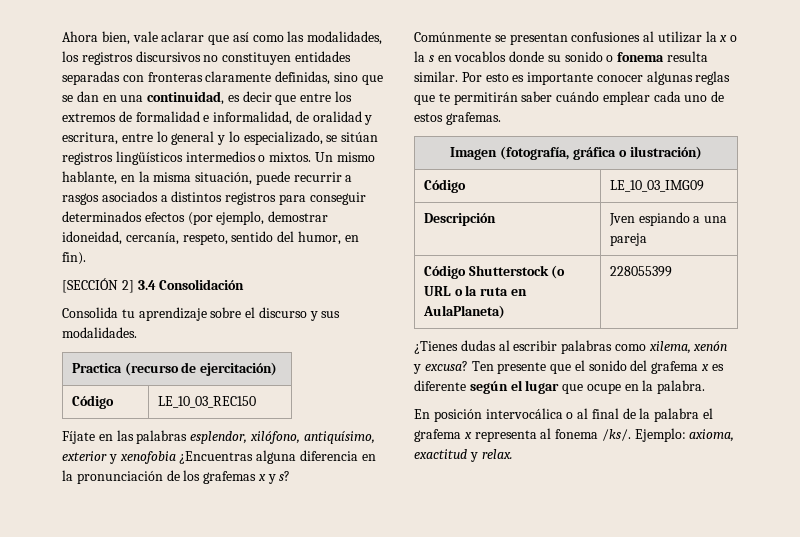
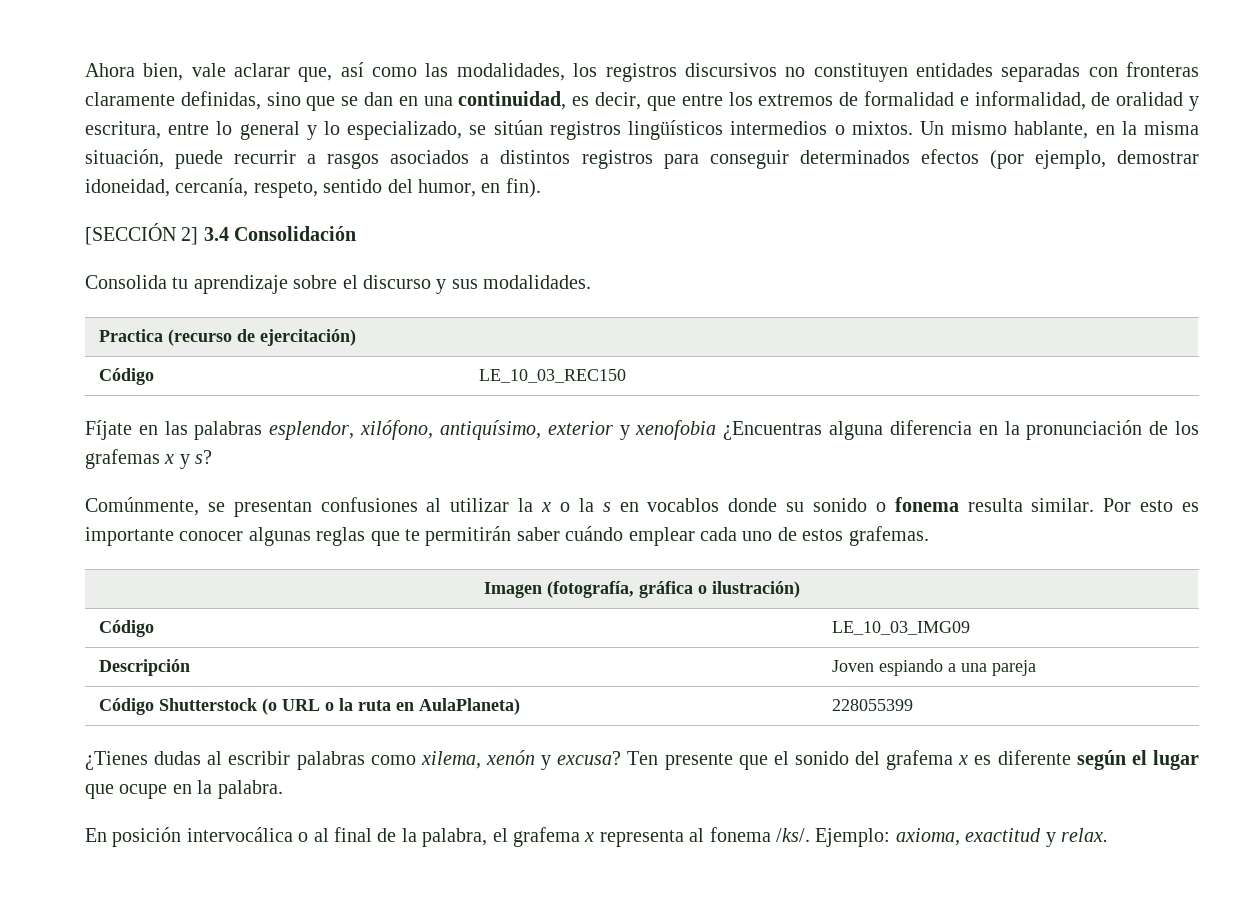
- Ahora bien, vale aclarar que así como las modalidades, los registros discursivos no constituyen entidades separadas con fronteras claramente definidas, sino que se dan en una continuidad, es decir que entre los extremos de formalidad e informalidad, de oralidad y escritura, entre lo general y lo especializado, se sitúan registros lingüísticos intermedios o mixtos.
+ Ahora bien, vale aclarar que, así como las modalidades, los registros discursivos no constituyen entidades separadas con fronteras claramente definidas, sino que se dan en una continuidad, es decir, que entre los extremos de formalidad e informalidad, de oralidad y escritura, entre lo general y lo especializado, se sitúan registros lingüísticos intermedios o mixtos.
- Comúnmente se presentan confusiones al utilizar la x o la s en vocablos donde su sonido o fonema resulta similar.
+ Comúnmente, se presentan confusiones al utilizar la x o la s en vocablos donde su sonido o fonema resulta similar.
- Descripción | Jven espiando a una pareja
+ Descripción | Joven espiando a una pareja
- En posición intervocálica o al final de la palabra el grafema x representa al fonema /ks/.
+ En posición intervocálica o al final de la palabra, el grafema x representa al fonema /ks/.

